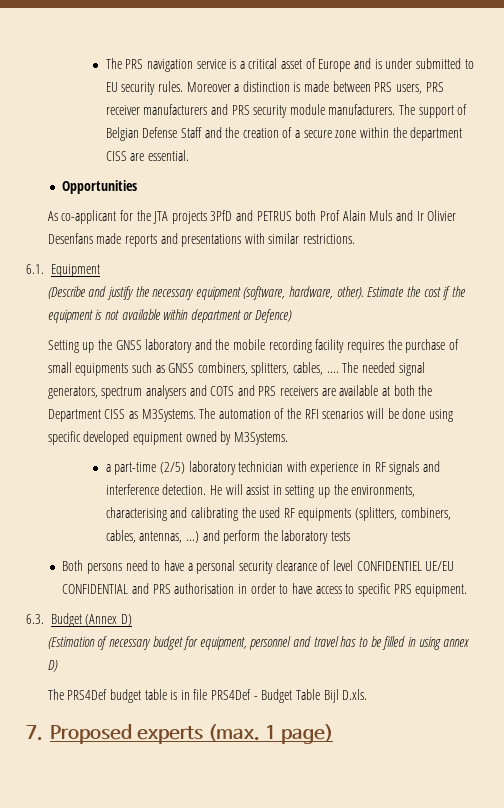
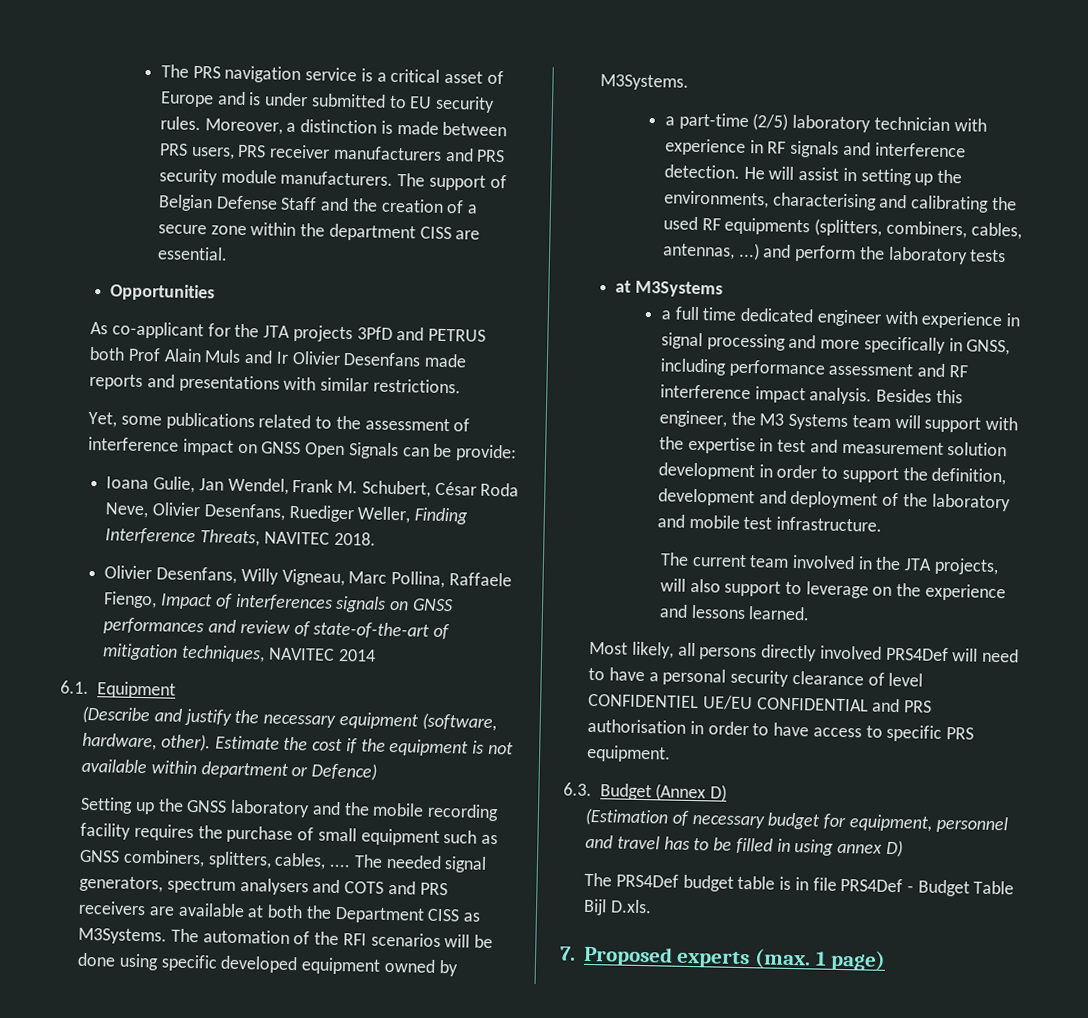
- Moreover a distinction is made between PRS users, PRS receiver manufacturers and PRS security module manufacturers.
+ Moreover, a distinction is made between PRS users, PRS receiver manufacturers and PRS security module manufacturers.
+ Yet, some publications related to the assessment of interference impact on GNSS Open Signals can be provide:
+ Ioana Gulie, Jan Wendel, Frank M. Schubert, César Roda Neve, Olivier Desenfans, Ruediger Weller, Finding Interference Threats, NAVITEC 2018.
+ Olivier Desenfans, Willy Vigneau, Marc Pollina, Raffaele Fiengo, Impact of interferences signals on GNSS performances and review of state-of-the-art of mitigation techniques, NAVITEC 2014
- Setting up the GNSS laboratory and the mobile recording facility requires the purchase of small equipments such as GNSS combiners, splitters, cables, ....
+ Setting up the GNSS laboratory and the mobile recording facility requires the purchase of small equipment such as GNSS combiners, splitters, cables, ....
- Both persons need to have a personal security clearance of level CONFIDENTIEL UE/EU CONFIDENTIAL and PRS authorisation in order to have access to specific PRS equipment.
+ at M3Systems
+ a full time dedicated engineer with experience in signal processing and more specifically in GNSS, including performance assessment and RF interference impact analysis. Besides this engineer, the M3 Systems team will support with the expertise in test and measurement solution development in order to support the definition, development and deployment of the laboratory and mobile test infrastructure.
+ The current team involved in the JTA projects, will also support to leverage on the experience and lessons learned.
+ Most likely, all persons directly involved PRS4Def will need to have a personal security clearance of level CONFIDENTIEL UE/EU CONFIDENTIAL and PRS authorisation in order to have access to specific PRS equipment.

